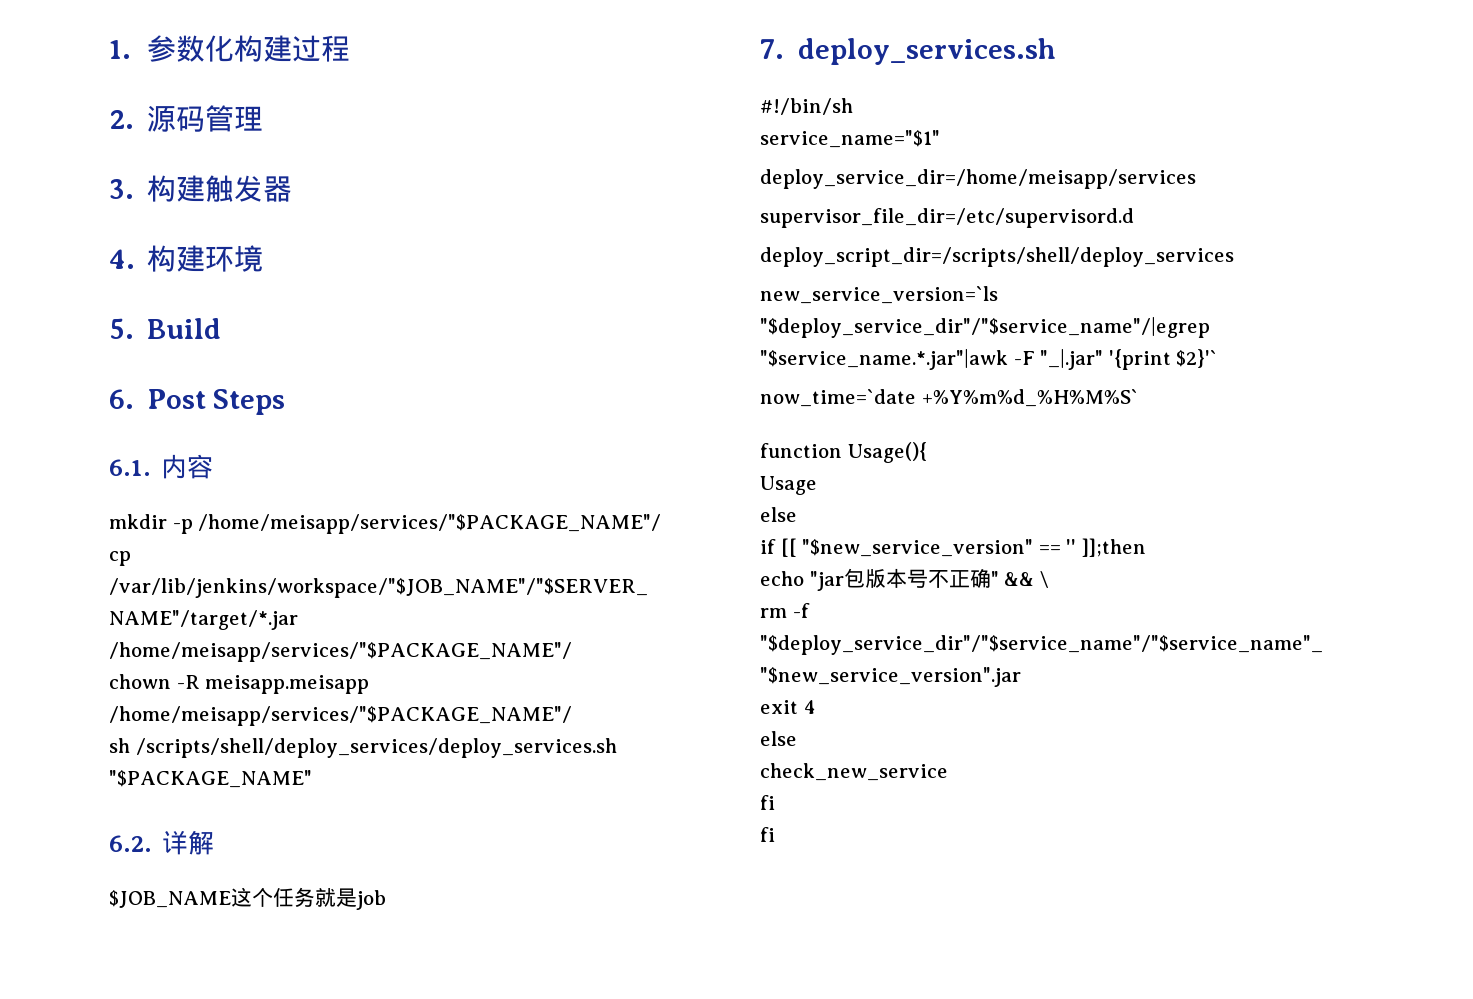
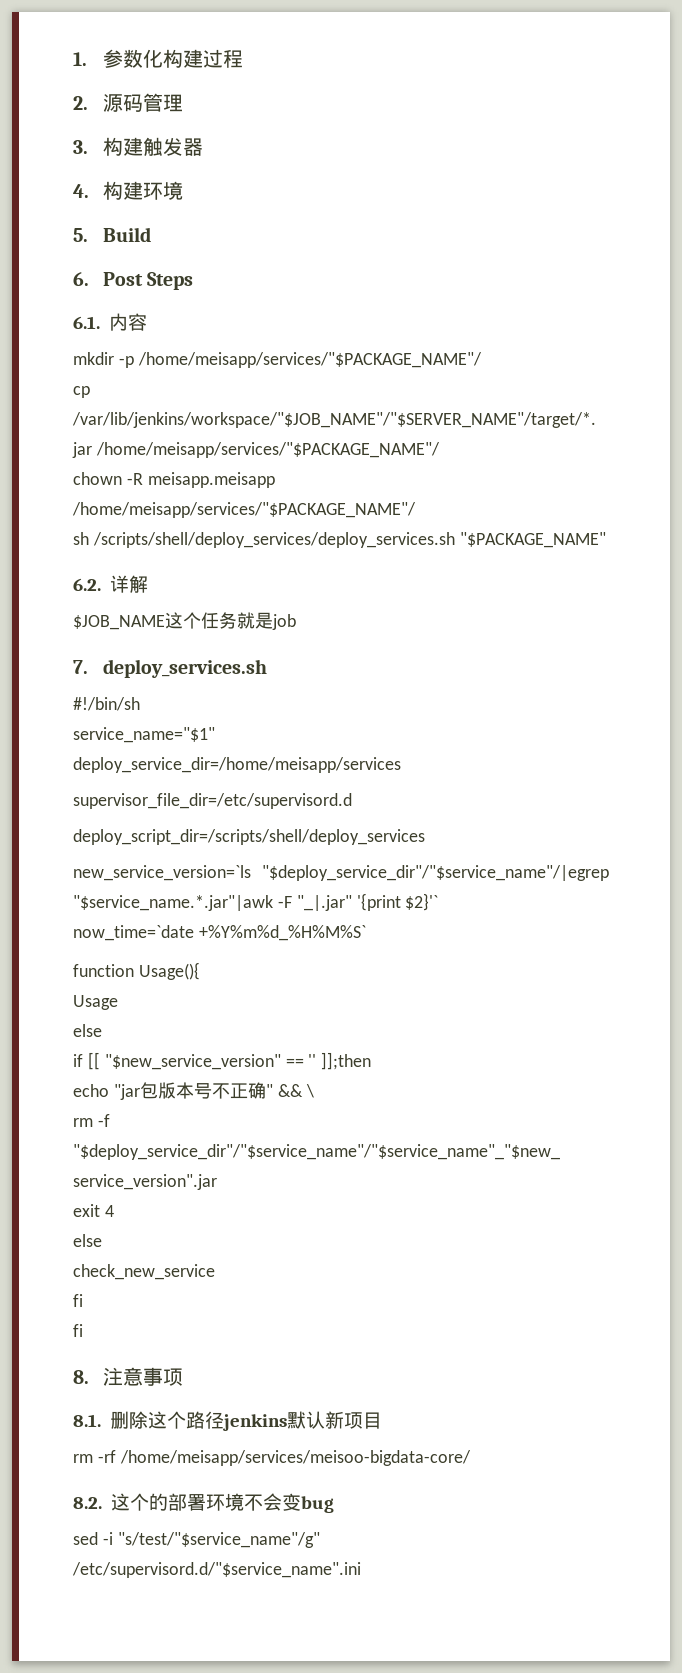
+ 8.注意事项
+ 8.1.删除这个路径jenkins默认新项目
+ rm -rf /home/meisapp/services/meisoo-bigdata-core/
+ 8.2.这个的部署环境不会变bug
+ sed -i "s/test/"$service_name"/g" /etc/supervisord.d/"$service_name".ini

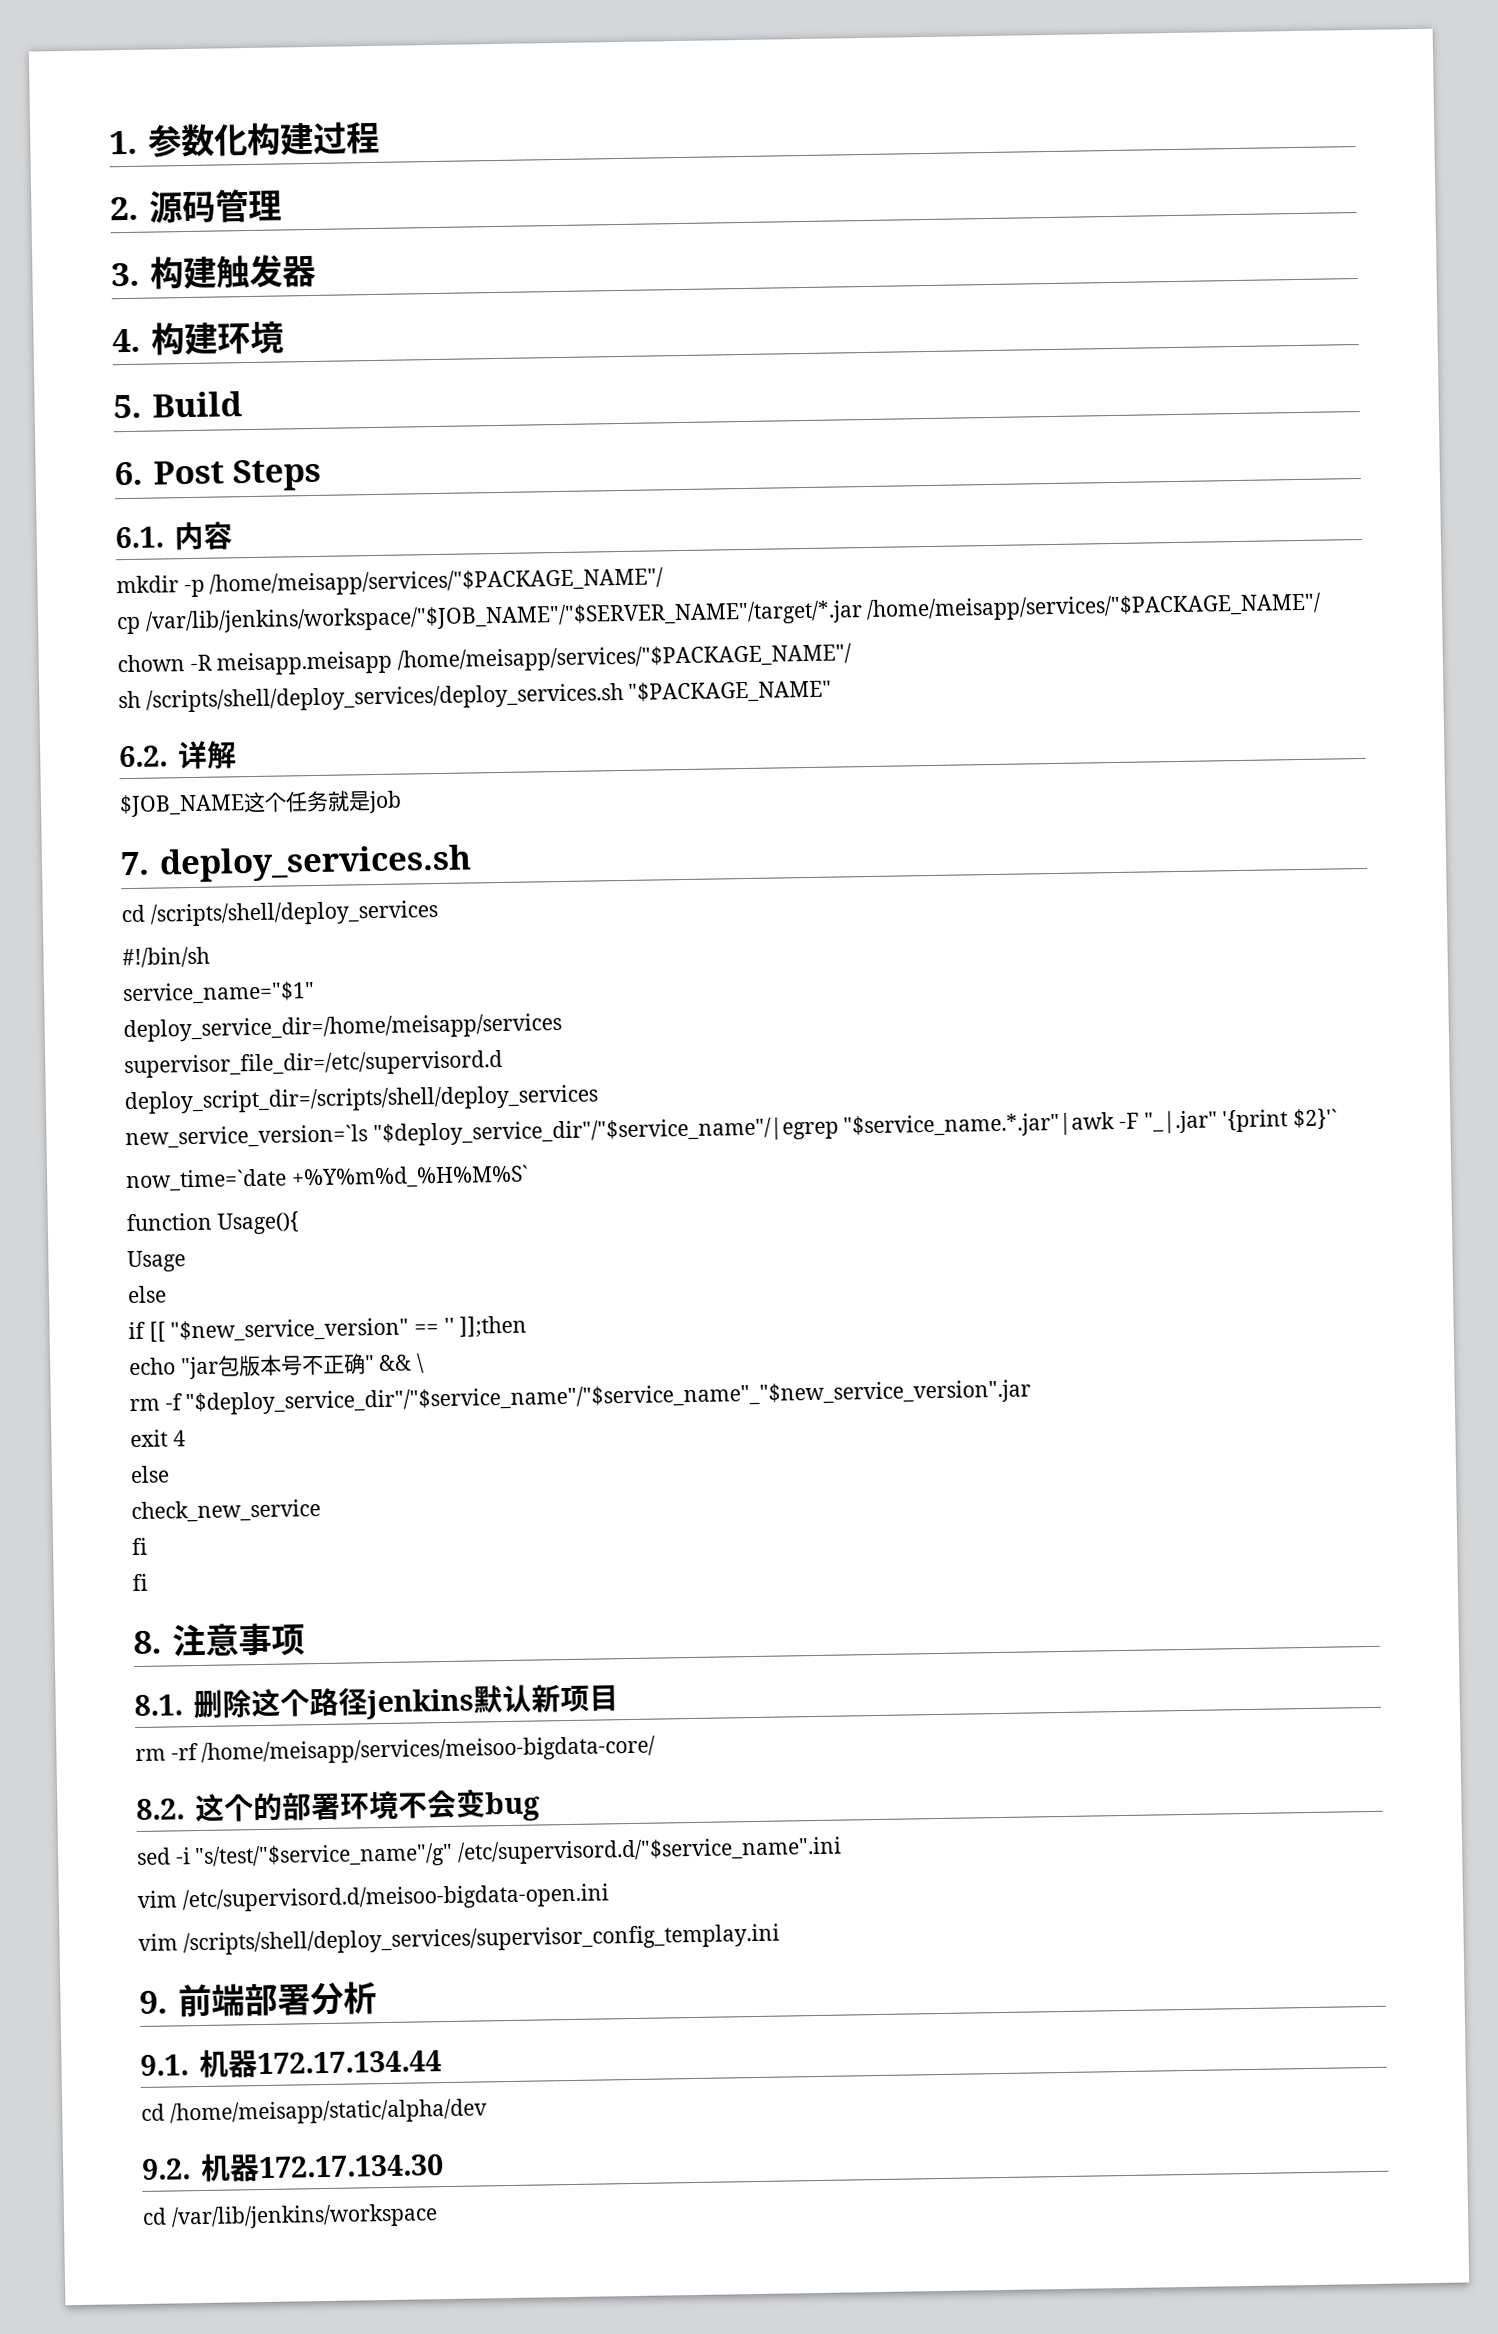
+ cd /scripts/shell/deploy_services
+ vim /etc/supervisord.d/meisoo-bigdata-open.ini
+ vim /scripts/shell/deploy_services/supervisor_config_templay.ini
+ 9.前端部署分析
+ 9.1.机器172.17.134.44
+ cd /home/meisapp/static/alpha/dev
+ 9.2.机器172.17.134.30
+ cd /var/lib/jenkins/workspace

